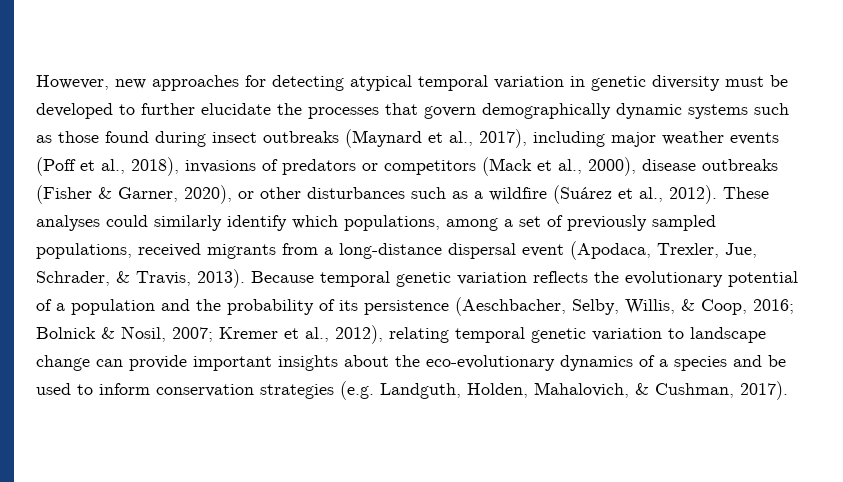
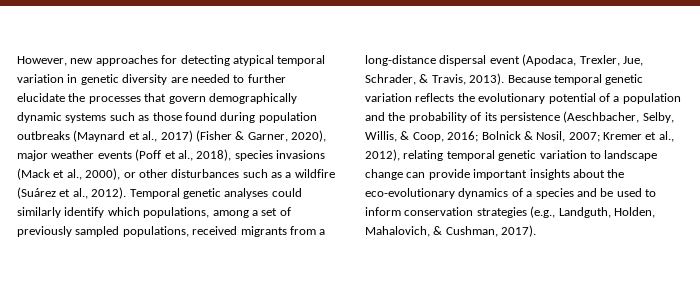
- However, new approaches for detecting atypical temporal variation in genetic diversity must be developed to further elucidate the processes that govern demographically dynamic systems such as those found during insect outbreaks (Maynard et al., 2017), including major weather events (Poff et al., 2018), invasions of predators or competitors (Mack et al., 2000), disease outbreaks (Fisher & Garner, 2020), or other disturbances such as a wildfire (Suárez et al., 2012).
+ However, new approaches for detecting atypical temporal variation in genetic diversity are needed to further elucidate the processes that govern demographically dynamic systems such as those found during population outbreaks (Maynard et al., 2017) (Fisher & Garner, 2020), major weather events (Poff et al., 2018), species invasions (Mack et al., 2000), or other disturbances such as a wildfire (Suárez et al., 2012).
- These analyses could similarly identify which populations, among a set of previously sampled populations, received migrants from a long-distance dispersal event (Apodaca, Trexler, Jue, Schrader, & Travis, 2013).
+ Temporal genetic analyses could similarly identify which populations, among a set of previously sampled populations, received migrants from a long-distance dispersal event (Apodaca, Trexler, Jue, Schrader, & Travis, 2013).
- Kremer et al., 2012), relating temporal genetic variation to landscape change can provide important insights about the eco-evolutionary dynamics of a species and be used to inform conservation strategies (e.g. Landguth, Holden, Mahalovich, & Cushman, 2017).
+ Kremer et al., 2012), relating temporal genetic variation to landscape change can provide important insights about the eco-evolutionary dynamics of a species and be used to inform conservation strategies (e.g., Landguth, Holden, Mahalovich, & Cushman, 2017).

